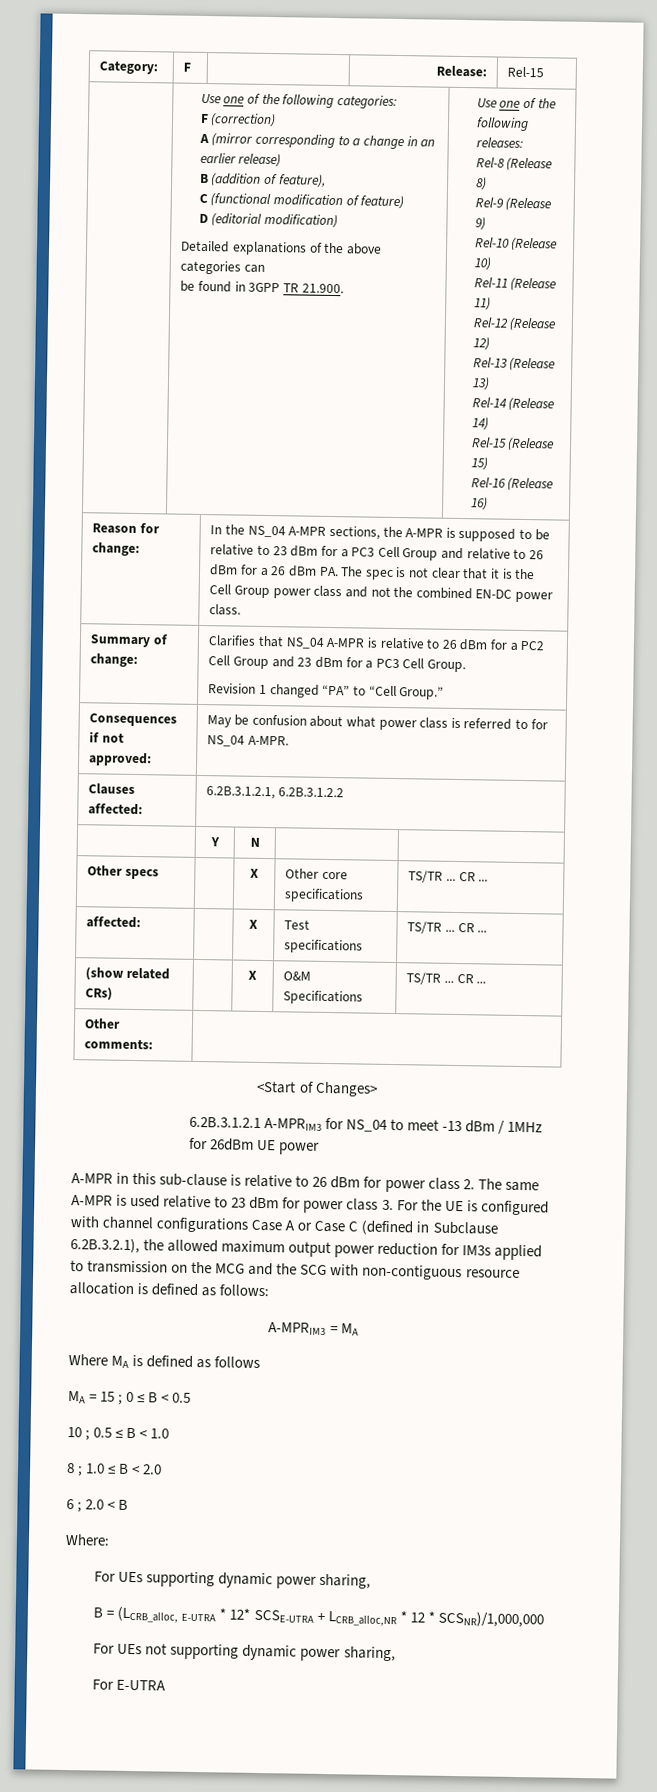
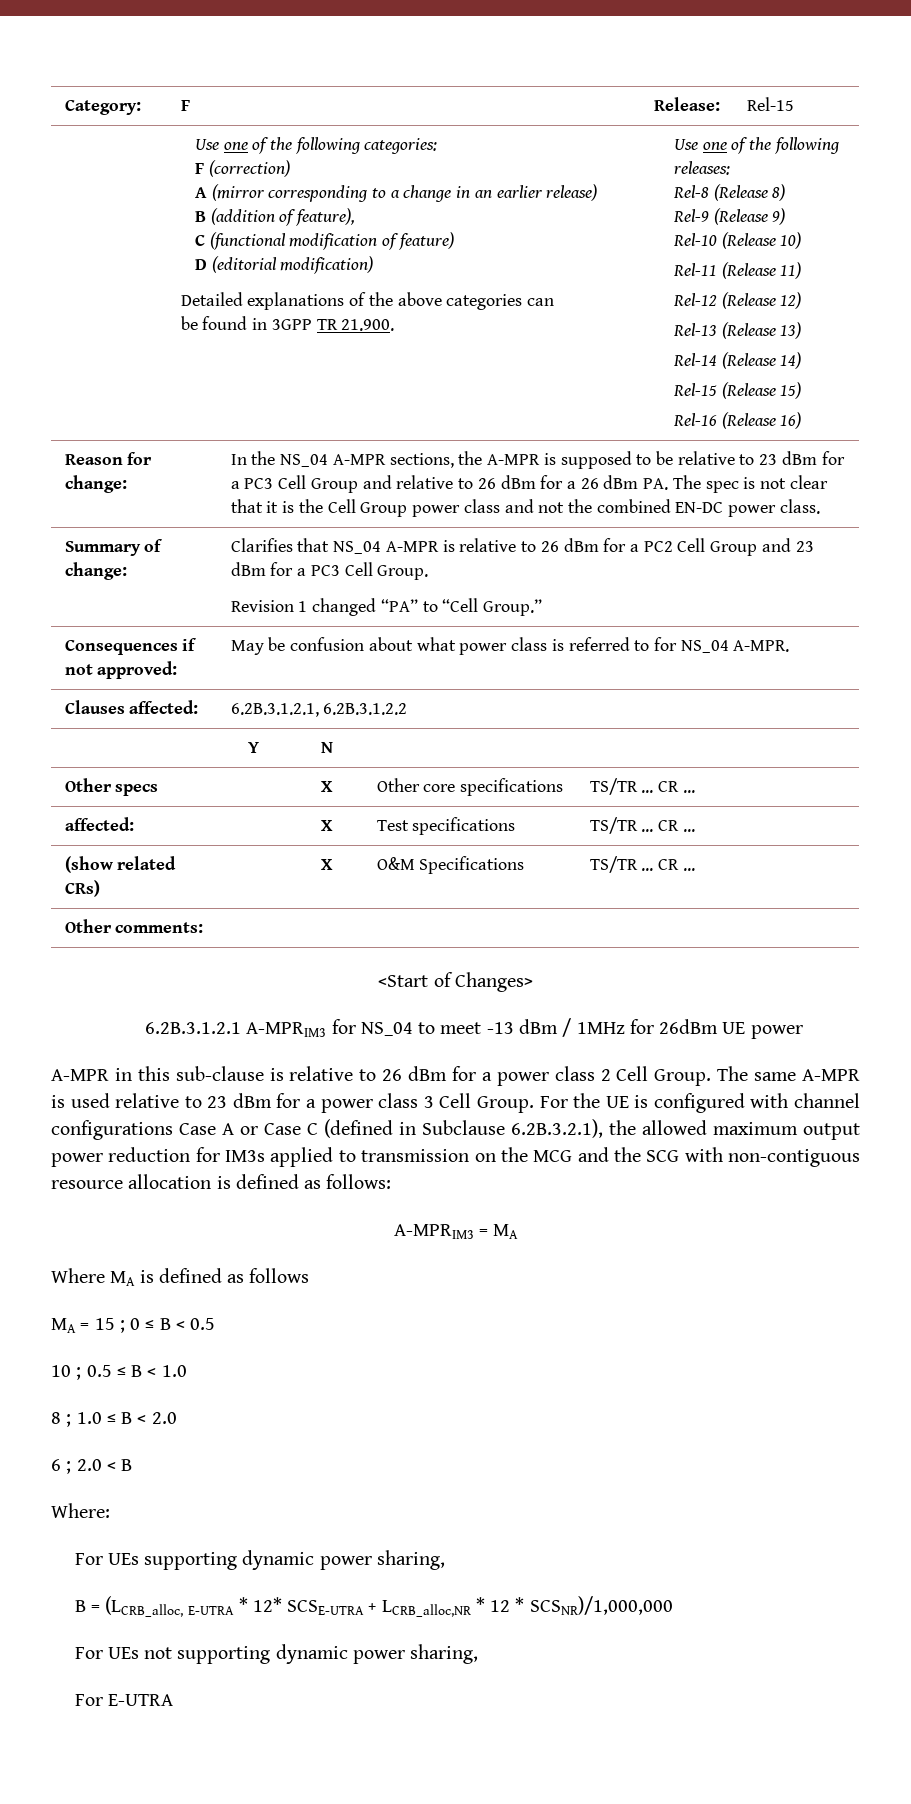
- A-MPR in this sub-clause is relative to 26 dBm for power class 2. The same A-MPR is used relative to 23 dBm for power class 3. For the UE is configured with channel configurations Case A or Case C (defined in Subclause 6.2B.3.2.1), the allowed maximum output power reduction for IM3s applied to transmission on the MCG and the SCG with non-contiguous resource allocation is defined as follows:
+ A-MPR in this sub-clause is relative to 26 dBm for a power class 2 Cell Group. The same A-MPR is used relative to 23 dBm for a power class 3 Cell Group. For the UE is configured with channel configurations Case A or Case C (defined in Subclause 6.2B.3.2.1), the allowed maximum output power reduction for IM3s applied to transmission on the MCG and the SCG with non-contiguous resource allocation is defined as follows:

